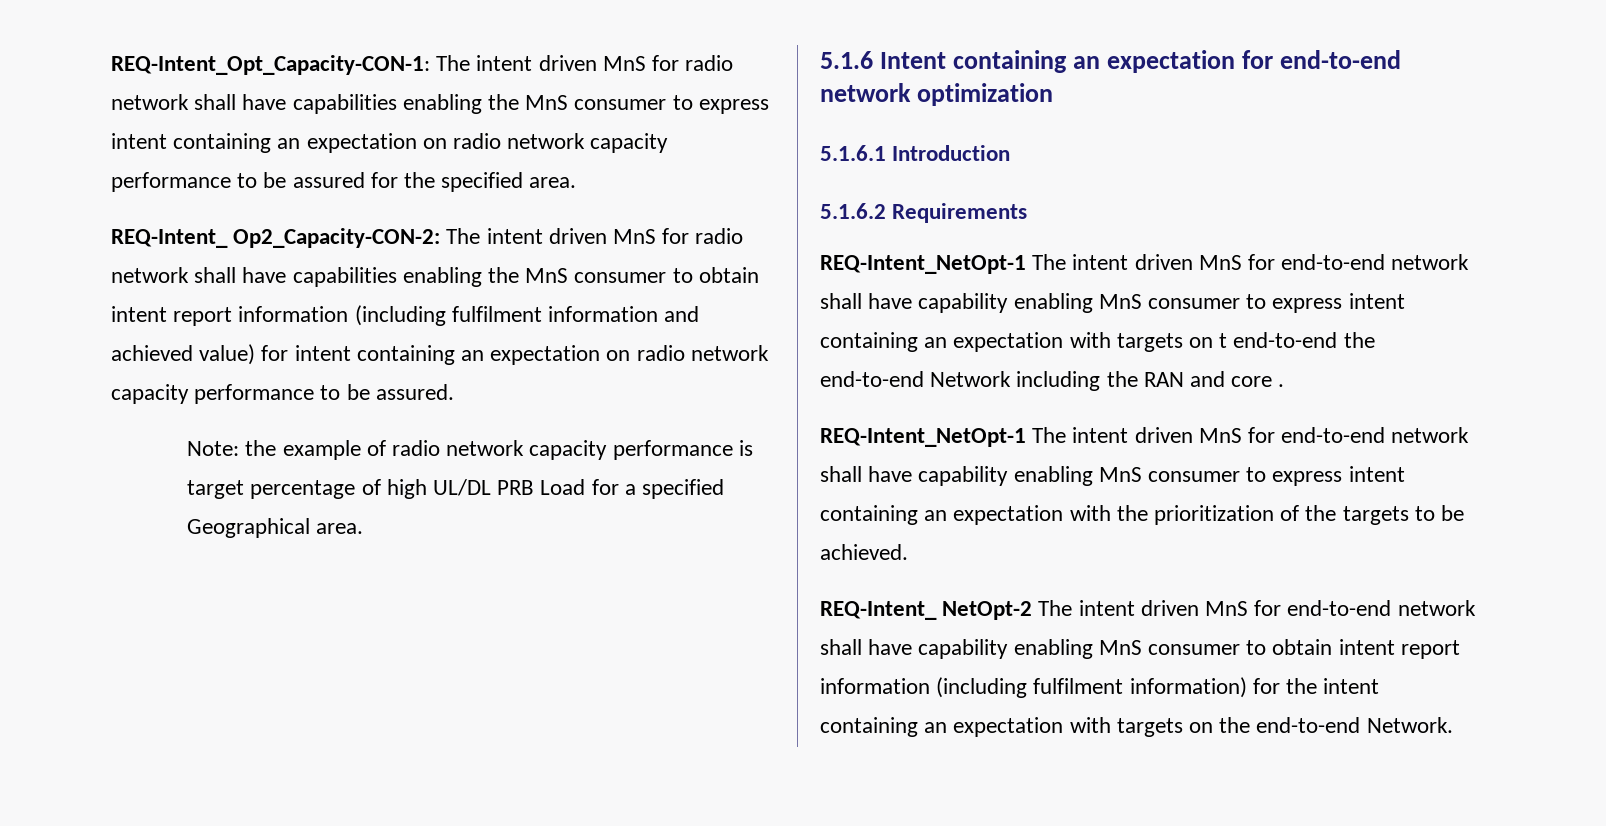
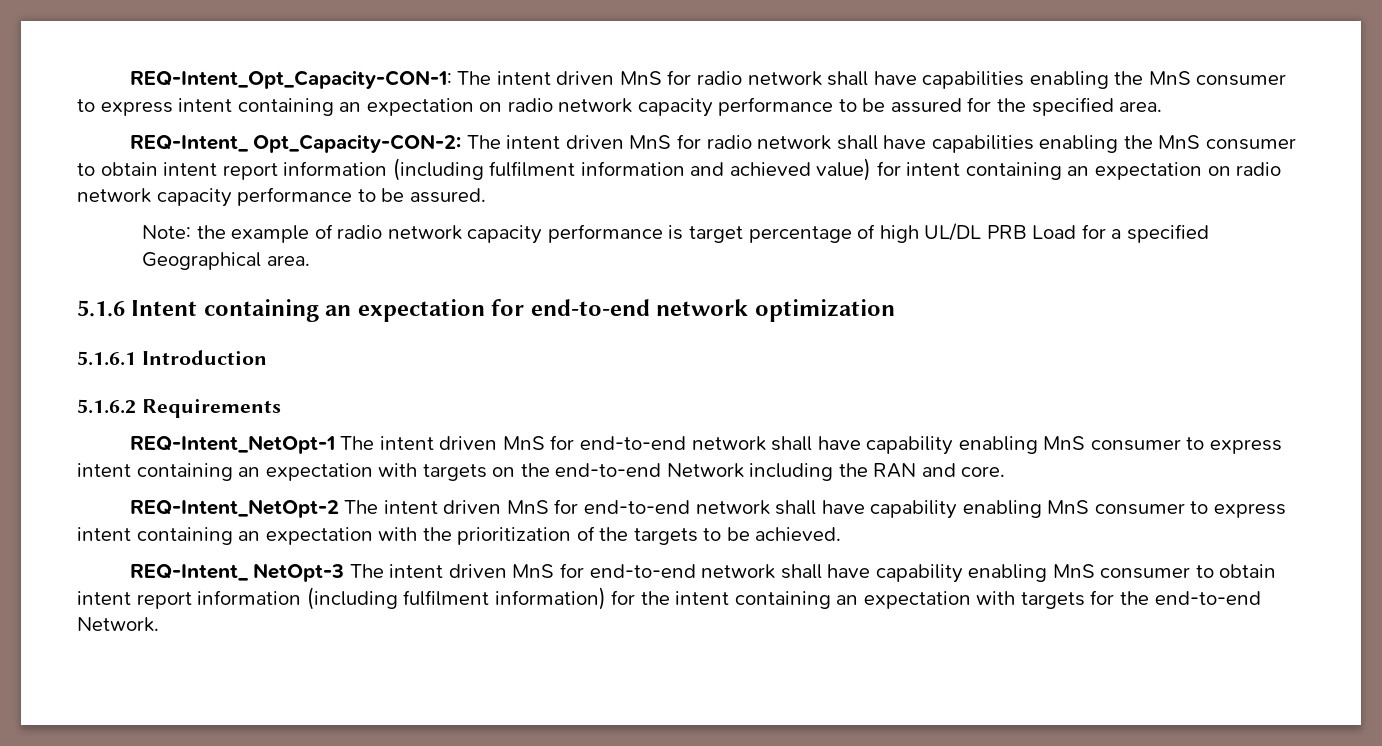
- REQ-Intent_ Op2_Capacity-CON-2: The intent driven MnS for radio network shall have capabilities enabling the MnS consumer to obtain intent report information (including fulfilment information and achieved value) for intent containing an expectation on radio network capacity performance to be assured.
+ REQ-Intent_ Opt_Capacity-CON-2: The intent driven MnS for radio network shall have capabilities enabling the MnS consumer to obtain intent report information (including fulfilment information and achieved value) for intent containing an expectation on radio network capacity performance to be assured.
- REQ-Intent_NetOpt-1 The intent driven MnS for end-to-end network shall have capability enabling MnS consumer to express intent containing an expectation with targets on t end-to-end the end-to-end Network including the RAN and core .
- REQ-Intent_NetOpt-1 The intent driven MnS for end-to-end network shall have capability enabling MnS consumer to express intent containing an expectation with the prioritization of the targets to be achieved.
+ REQ-Intent_NetOpt-1 The intent driven MnS for end-to-end network shall have capability enabling MnS consumer to express intent containing an expectation with targets on the end-to-end Network including the RAN and core.
+ REQ-Intent_NetOpt-2 The intent driven MnS for end-to-end network shall have capability enabling MnS consumer to express intent containing an expectation with the prioritization of the targets to be achieved.
- REQ-Intent_ NetOpt-2 The intent driven MnS for end-to-end network shall have capability enabling MnS consumer to obtain intent report information (including fulfilment information) for the intent containing an expectation with targets on the end-to-end Network.
+ REQ-Intent_ NetOpt-3 The intent driven MnS for end-to-end network shall have capability enabling MnS consumer to obtain intent report information (including fulfilment information) for the intent containing an expectation with targets for the end-to-end Network.

